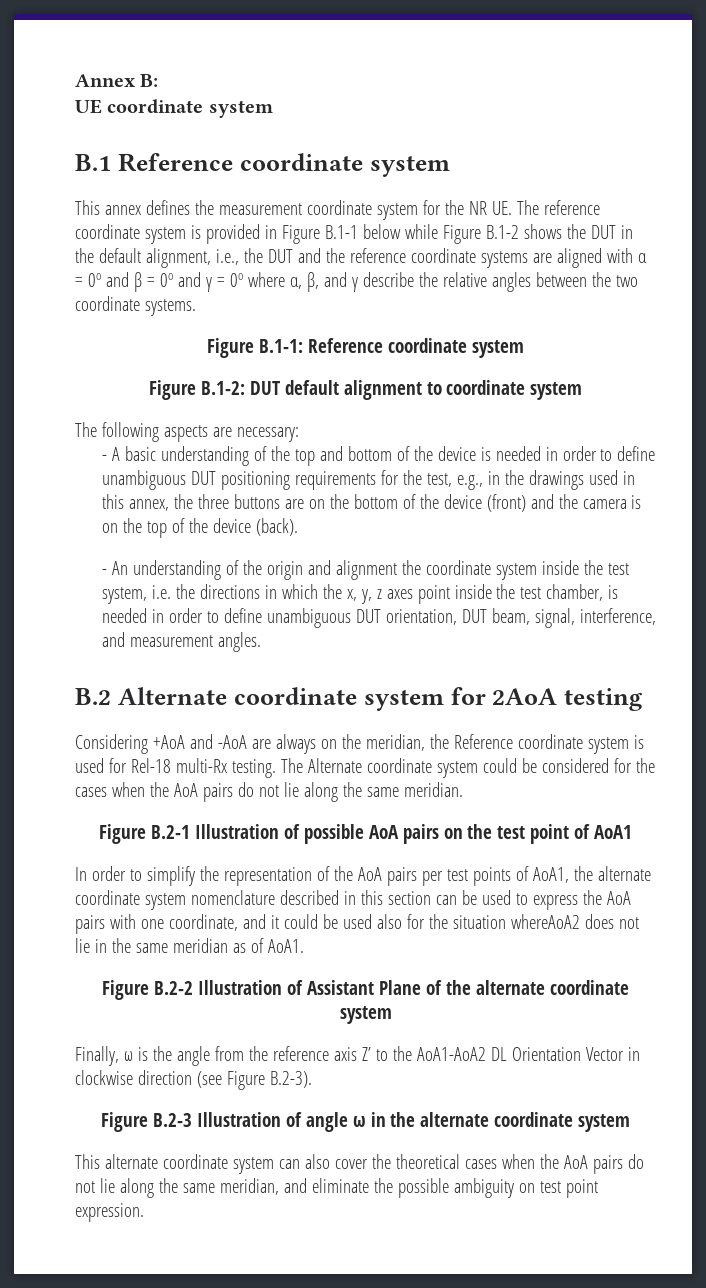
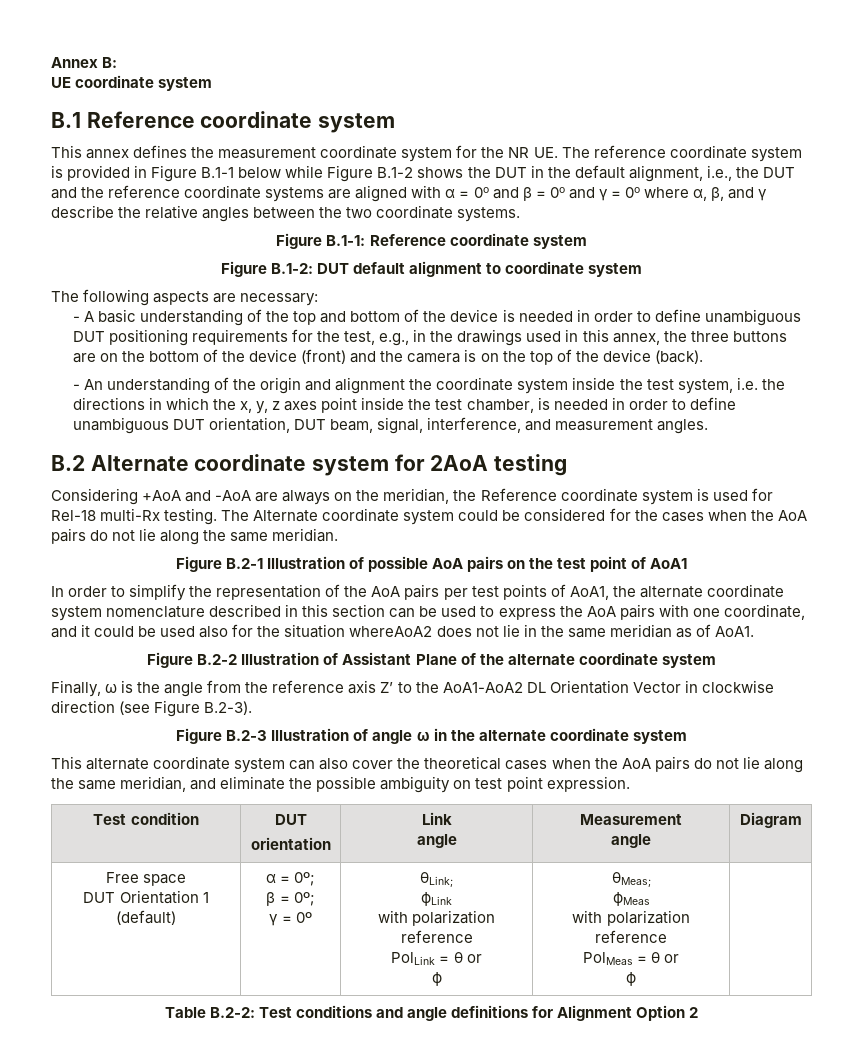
+ Test condition | DUT
+ orientation | Link
+ angle | Measurement
+ angle | Diagram
+ Free space
+ DUT Orientation 1 (default) | α = 0º;
+ β = 0º;
+ γ = 0º | θLink;
+ ϕLink
+ with polarization reference
+ PolLink = θ or
+ ϕ | θMeas;
+ ϕMeas
+ with polarization reference
+ PolMeas = θ or
+ ϕ |
+ Table B.2-2: Test conditions and angle definitions for Alignment Option 2

